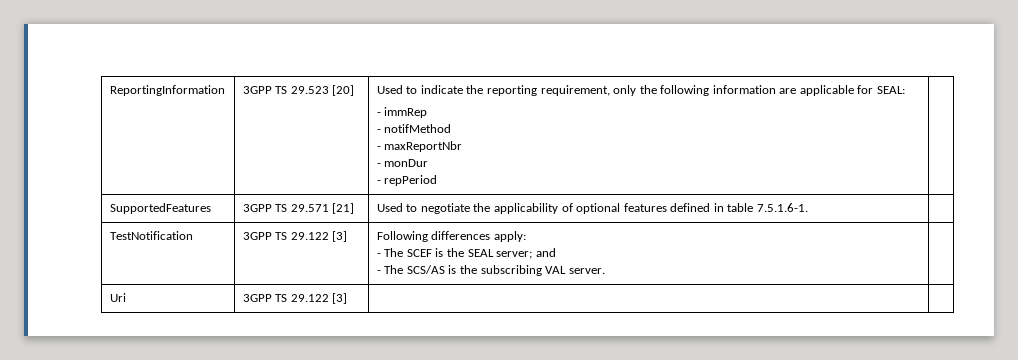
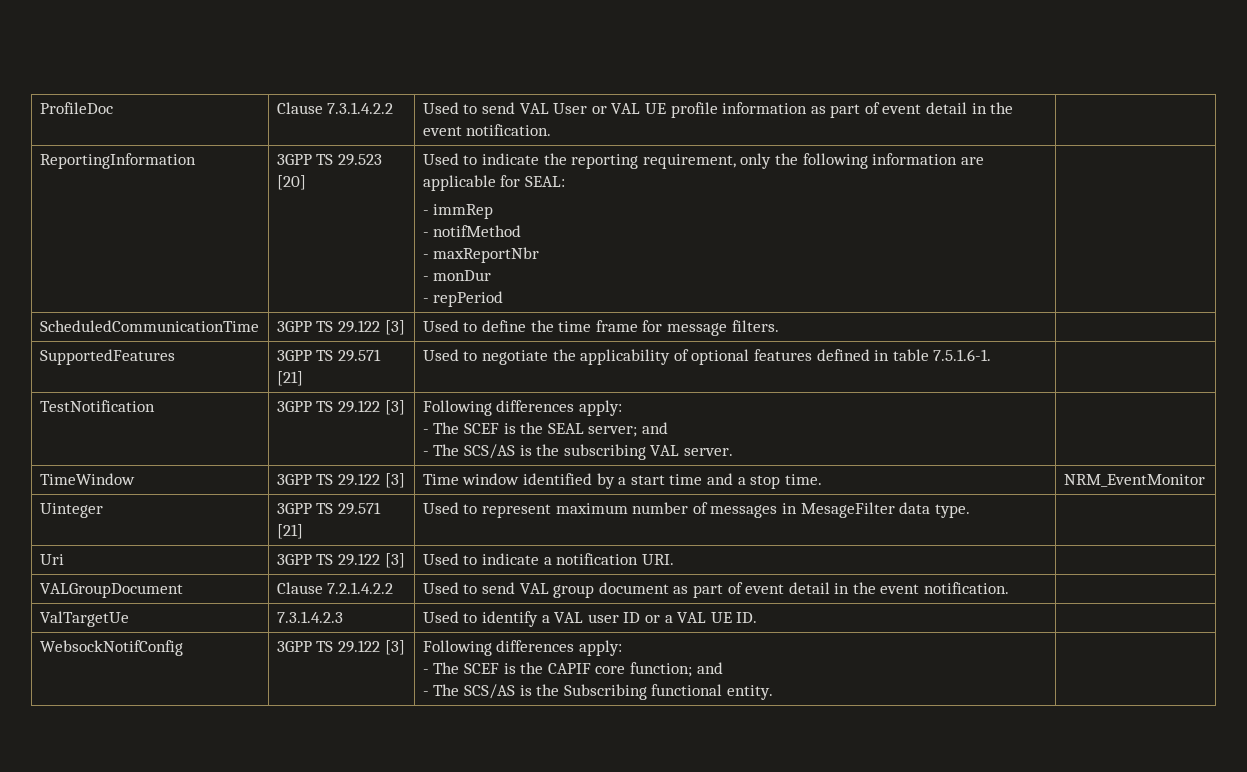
+ ProfileDoc | Clause 7.3.1.4.2.2 | Used to send VAL User or VAL UE profile information as part of event detail in the event notification. |
+ ScheduledCommunicationTime | 3GPP TS 29.122 [3] | Used to define the time frame for message filters. |
+ TimeWindow | 3GPP TS 29.122 [3] | Time window identified by a start time and a stop time. | NRM_EventMonitor
+ Uinteger | 3GPP TS 29.571 [21] | Used to represent maximum number of messages in MesageFilter data type. |
- Uri | 3GPP TS 29.122 [3] | |
+ Uri | 3GPP TS 29.122 [3] | Used to indicate a notification URI. |
+ VALGroupDocument | Clause 7.2.1.4.2.2 | Used to send VAL group document as part of event detail in the event notification. |
+ ValTargetUe | 7.3.1.4.2.3 | Used to identify a VAL user ID or a VAL UE ID. |
+ WebsockNotifConfig | 3GPP TS 29.122 [3] | Following differences apply:
+ - The SCEF is the CAPIF core function; and
+ - The SCS/AS is the Subscribing functional entity. |

